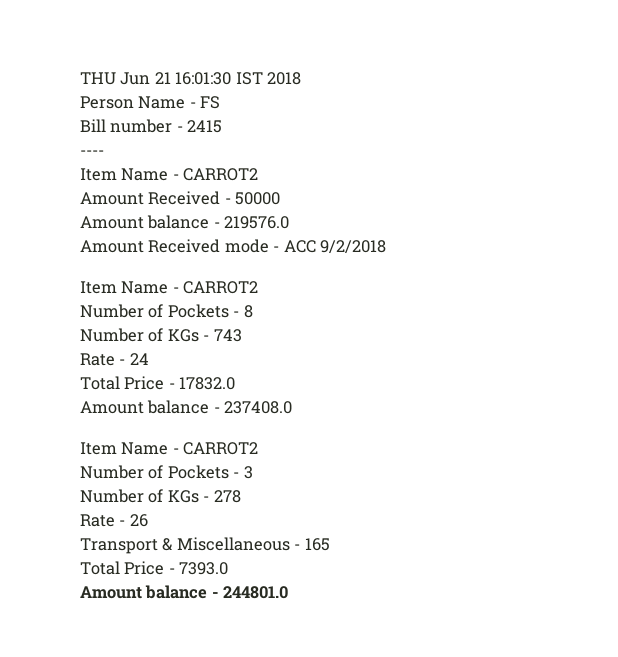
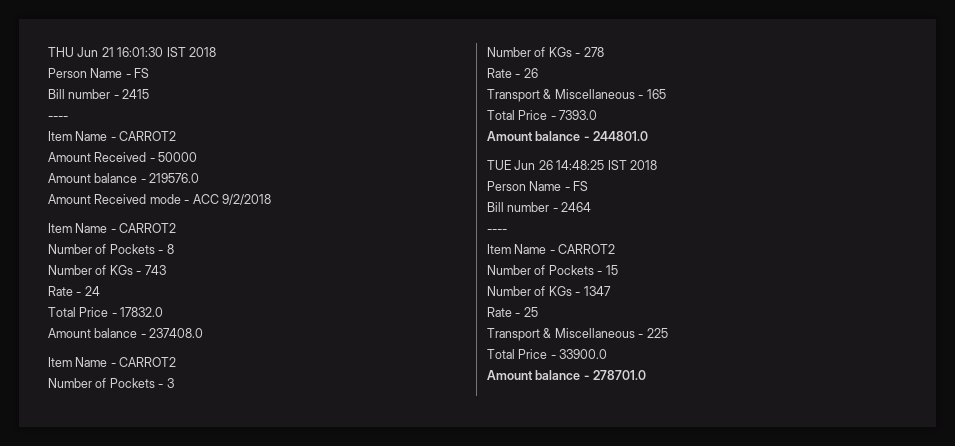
+ TUE Jun 26 14:48:25 IST 2018
+ Person Name - FS
+ Bill number - 2464
+ ----
+ Item Name - CARROT2
+ Number of Pockets - 15
+ Number of KGs - 1347
+ Rate - 25
+ Transport & Miscellaneous - 225
+ Total Price - 33900.0
+ Amount balance - 278701.0

